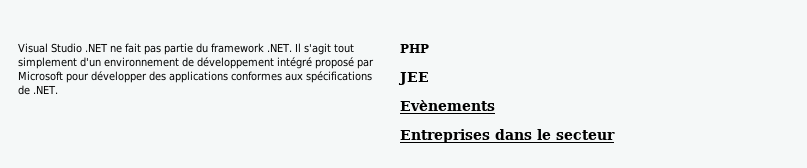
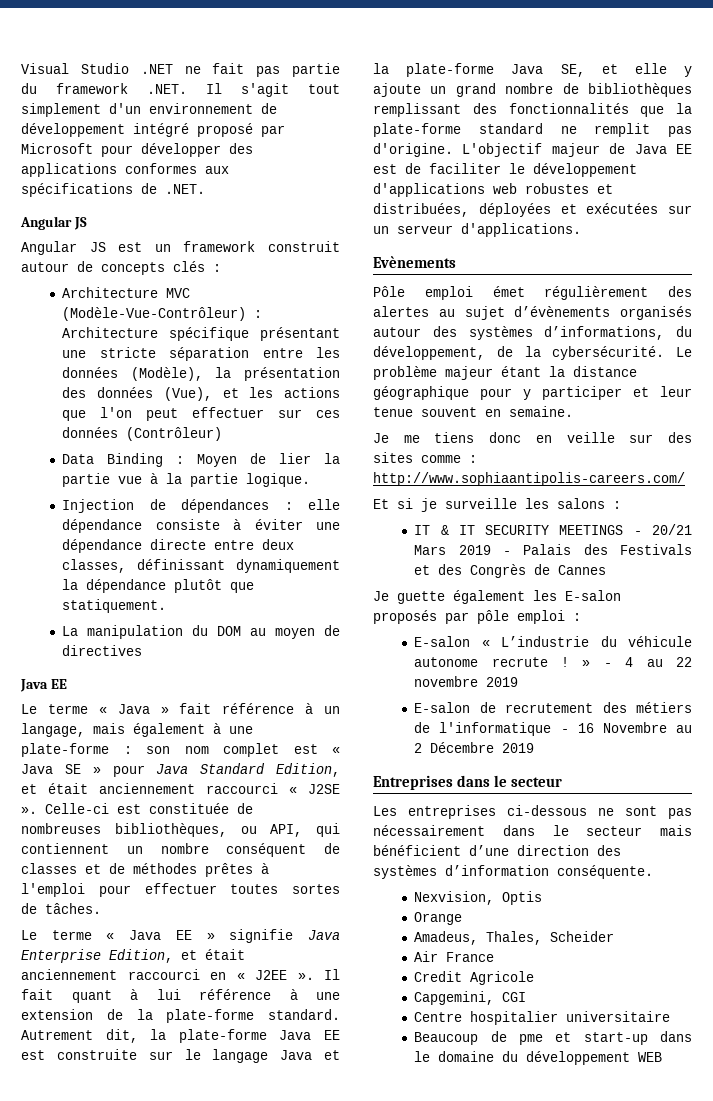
  Visual Studio .NET ne fait pas partie du framework .NET. Il s'agit tout simplement d'un environnement de développement intégré proposé par Microsoft pour développer des applications conformes aux spécifications de .NET.
- PHP
- JEE
+ Angular JS
+ Angular JS est un framework construit autour de concepts clés :
+ Architecture MVC (Modèle-Vue-Contrôleur) : Architecture spécifique présentant une stricte séparation entre les données (Modèle), la présentation des données (Vue), et les actions que l'on peut effectuer sur ces données (Contrôleur)
+ Data Binding : Moyen de lier la partie vue à la partie logique.
+ Injection de dépendances : elle dépendance consiste à éviter une dépendance directe entre deux classes, définissant dynamiquement la dépendance plutôt que statiquement.
+ La manipulation du DOM au moyen de directives
+ Java EE
+ Le terme « Java » fait référence à un langage, mais également à une plate-forme : son nom complet est « Java SE » pour Java Standard Edition, et était anciennement raccourci « J2SE ». Celle-ci est constituée de nombreuses bibliothèques, ou API, qui contiennent un nombre conséquent de classes et de méthodes prêtes à l'emploi pour effectuer toutes sortes de tâches.
+ Le terme « Java EE » signifie Java Enterprise Edition, et était anciennement raccourci en « J2EE ». Il fait quant à lui référence à une extension de la plate-forme standard. Autrement dit, la plate-forme Java EE est construite sur le langage Java et la plate-forme Java SE, et elle y ajoute un grand nombre de bibliothèques remplissant des fonctionnalités que la plate-forme standard ne remplit pas d'origine. L'objectif majeur de Java EE est de faciliter le développement d'applications web robustes et distribuées, déployées et exécutées sur un serveur d'applications.
  Evènements
+ Pôle emploi émet régulièrement des alertes au sujet d’évènements organisés autour des systèmes d’informations, du développement, de la cybersécurité. Le problème majeur étant la distance géographique pour y participer et leur tenue souvent en semaine.
+ Je me tiens donc en veille sur des sites comme : http://www.sophiaantipolis-careers.com/
+ Et si je surveille les salons :
+ IT & IT SECURITY MEETINGS - 20/21 Mars 2019 - Palais des Festivals et des Congrès de Cannes
+ Je guette également les E-salon proposés par pôle emploi :
+ E-salon « L’industrie du véhicule autonome recrute ! » - 4 au 22 novembre 2019
+ E-salon de recrutement des métiers de l'informatique - 16 Novembre au 2 Décembre 2019
  Entreprises dans le secteur
+ Les entreprises ci-dessous ne sont pas nécessairement dans le secteur mais bénéficient d’une direction des systèmes d’information conséquente.
+ Nexvision, Optis
+ Orange
+ Amadeus, Thales, Scheider
+ Air France
+ Credit Agricole
+ Capgemini, CGI
+ Centre hospitalier universitaire
+ Beaucoup de pme et start-up dans le domaine du développement WEB

